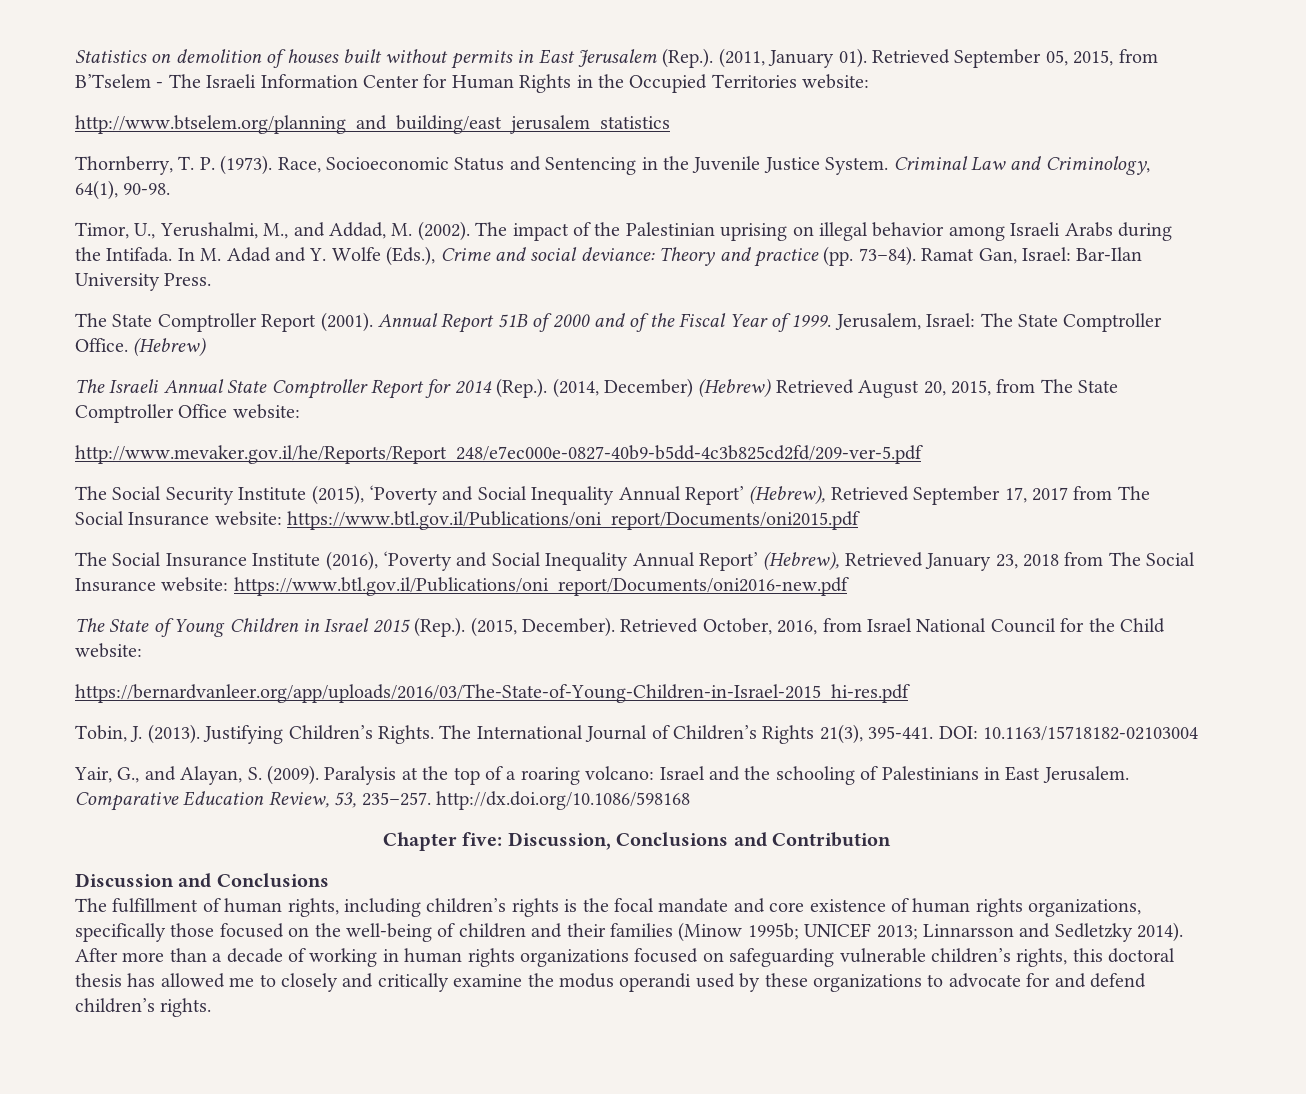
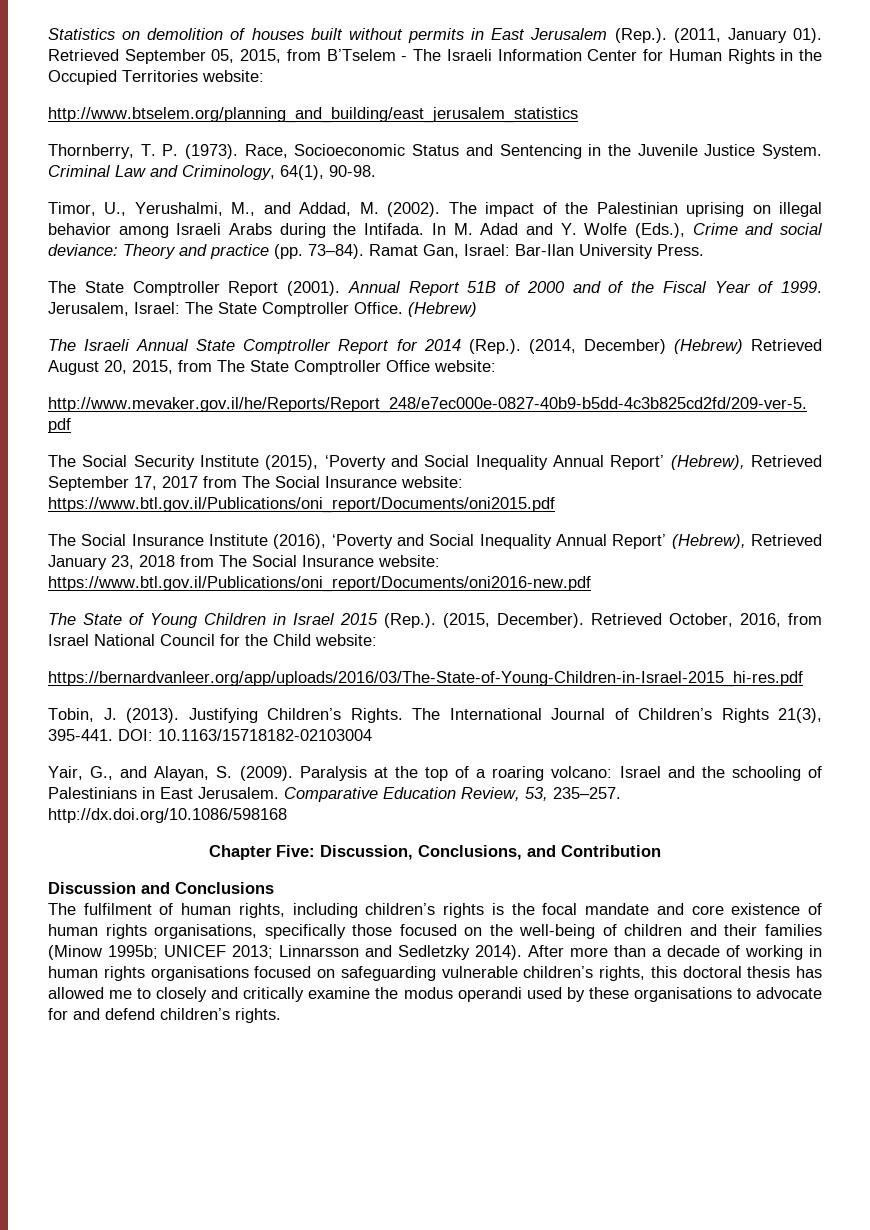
- Chapter five: Discussion, Conclusions and Contribution
+ Chapter Five: Discussion, Conclusions, and Contribution
- The fulfillment of human rights, including children’s rights is the focal mandate and core existence of human rights organizations, specifically those focused on the well-being of children and their families (Minow 1995b; UNICEF 2013; Linnarsson and Sedletzky 2014).
+ The fulfilment of human rights, including children’s rights is the focal mandate and core existence of human rights organisations, specifically those focused on the well-being of children and their families (Minow 1995b; UNICEF 2013; Linnarsson and Sedletzky 2014).
- After more than a decade of working in human rights organizations focused on safeguarding vulnerable children’s rights, this doctoral thesis has allowed me to closely and critically examine the modus operandi used by these organizations to advocate for and defend children’s rights.
+ After more than a decade of working in human rights organisations focused on safeguarding vulnerable children’s rights, this doctoral thesis has allowed me to closely and critically examine the modus operandi used by these organisations to advocate for and defend children’s rights.

